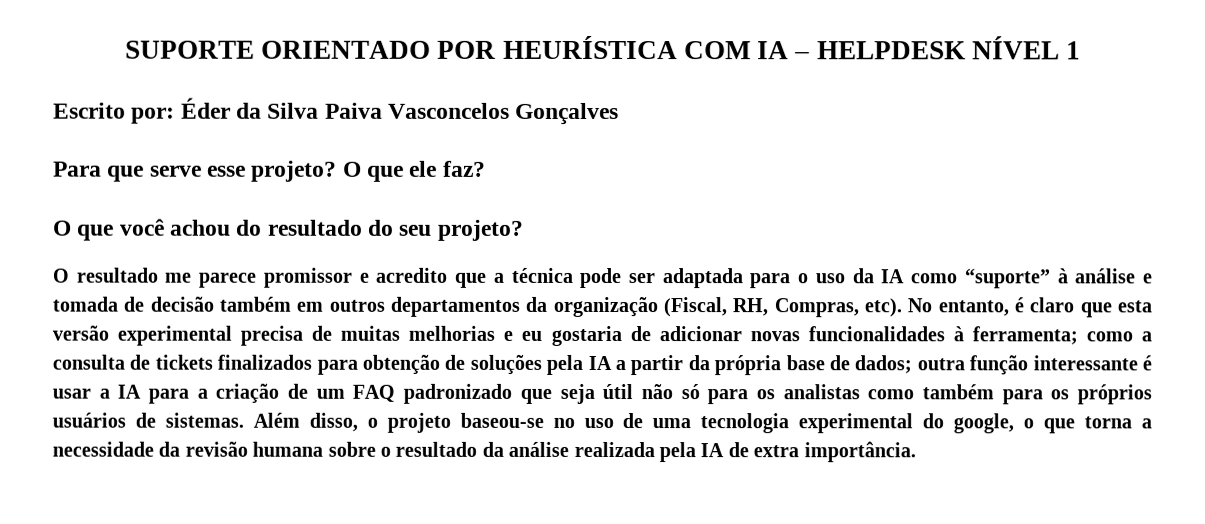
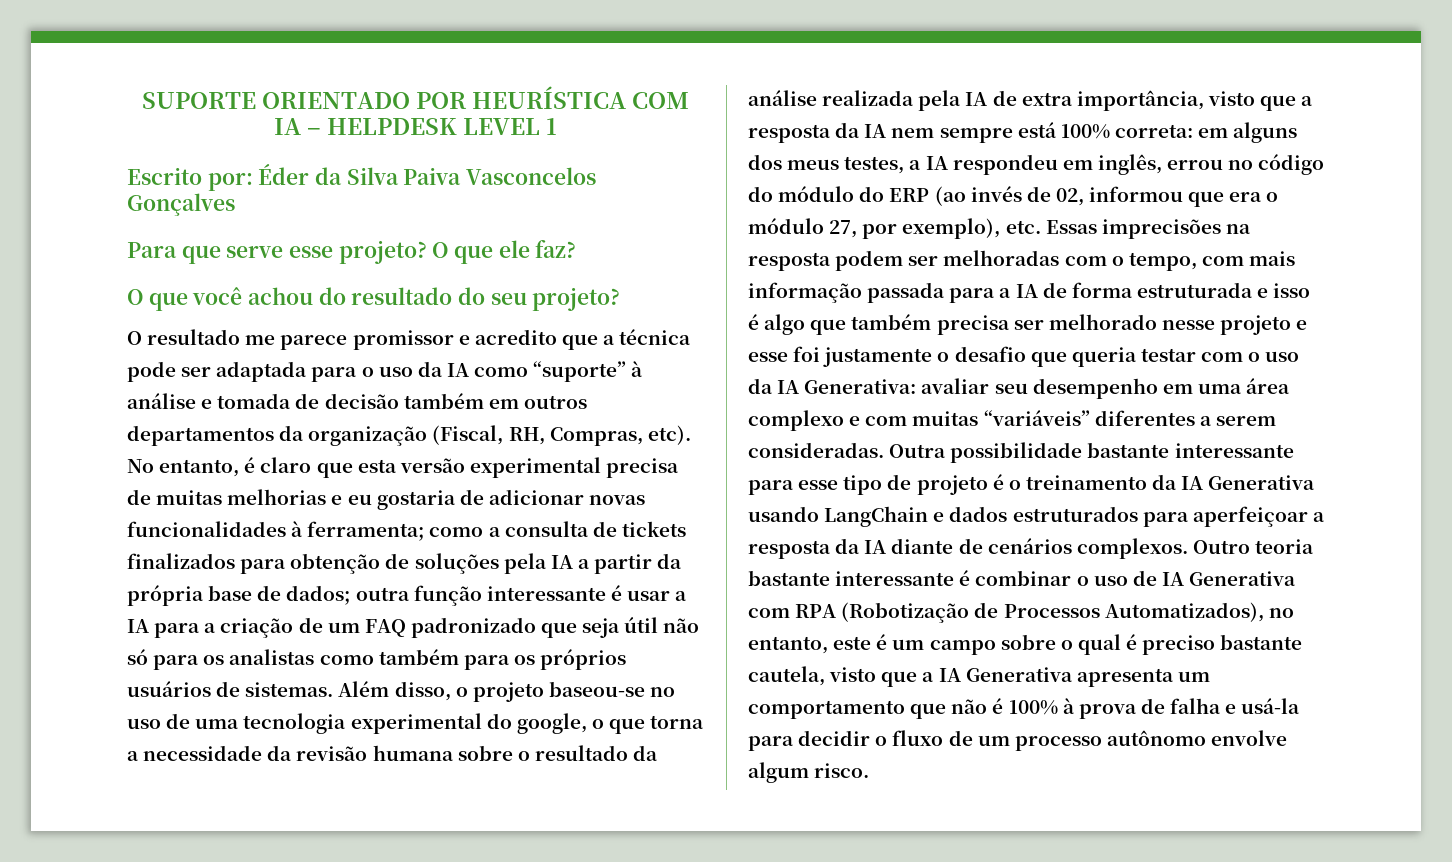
- SUPORTE ORIENTADO POR HEURÍSTICA COM IA – HELPDESK NÍVEL 1
+ SUPORTE ORIENTADO POR HEURÍSTICA COM IA – HELPDESK LEVEL 1
- Além disso, o projeto baseou-se no uso de uma tecnologia experimental do google, o que torna a necessidade da revisão humana sobre o resultado da análise realizada pela IA de extra importância.
+ Além disso, o projeto baseou-se no uso de uma tecnologia experimental do google, o que torna a necessidade da revisão humana sobre o resultado da análise realizada pela IA de extra importância, visto que a resposta da IA nem sempre está 100% correta: em alguns dos meus testes, a IA respondeu em inglês, errou no código do módulo do ERP (ao invés de 02, informou que era o módulo 27, por exemplo), etc. Essas imprecisões na resposta podem ser melhoradas com o tempo, com mais informação passada para a IA de forma estruturada e isso é algo que também precisa ser melhorado nesse projeto e esse foi justamente o desafio que queria testar com o uso da IA Generativa: avaliar seu desempenho em uma área complexo e com muitas “variáveis” diferentes a serem consideradas. Outra possibilidade bastante interessante para esse tipo de projeto é o treinamento da IA Generativa usando LangChain e dados estruturados para aperfeiçoar a resposta da IA diante de cenários complexos. Outro teoria bastante interessante é combinar o uso de IA Generativa com RPA (Robotização de Processos Automatizados), no entanto, este é um campo sobre o qual é preciso bastante cautela, visto que a IA Generativa apresenta um comportamento que não é 100% à prova de falha e usá-la para decidir o fluxo de um processo autônomo envolve algum risco.

